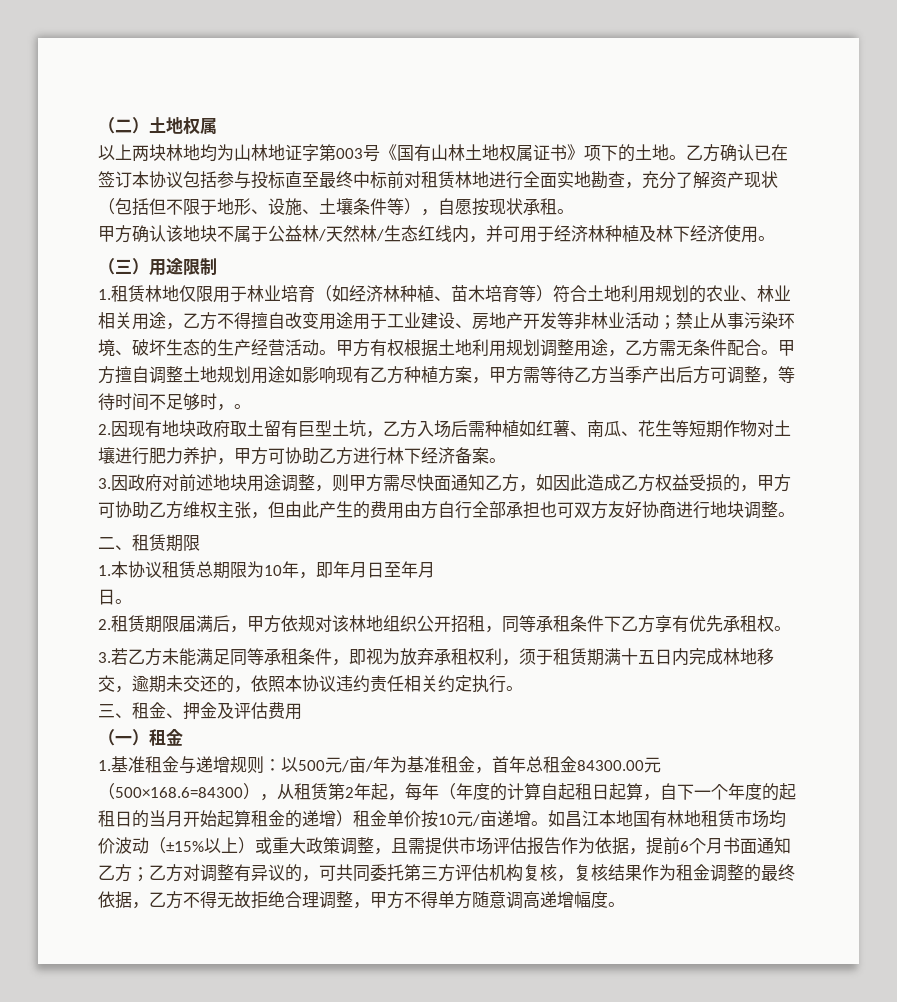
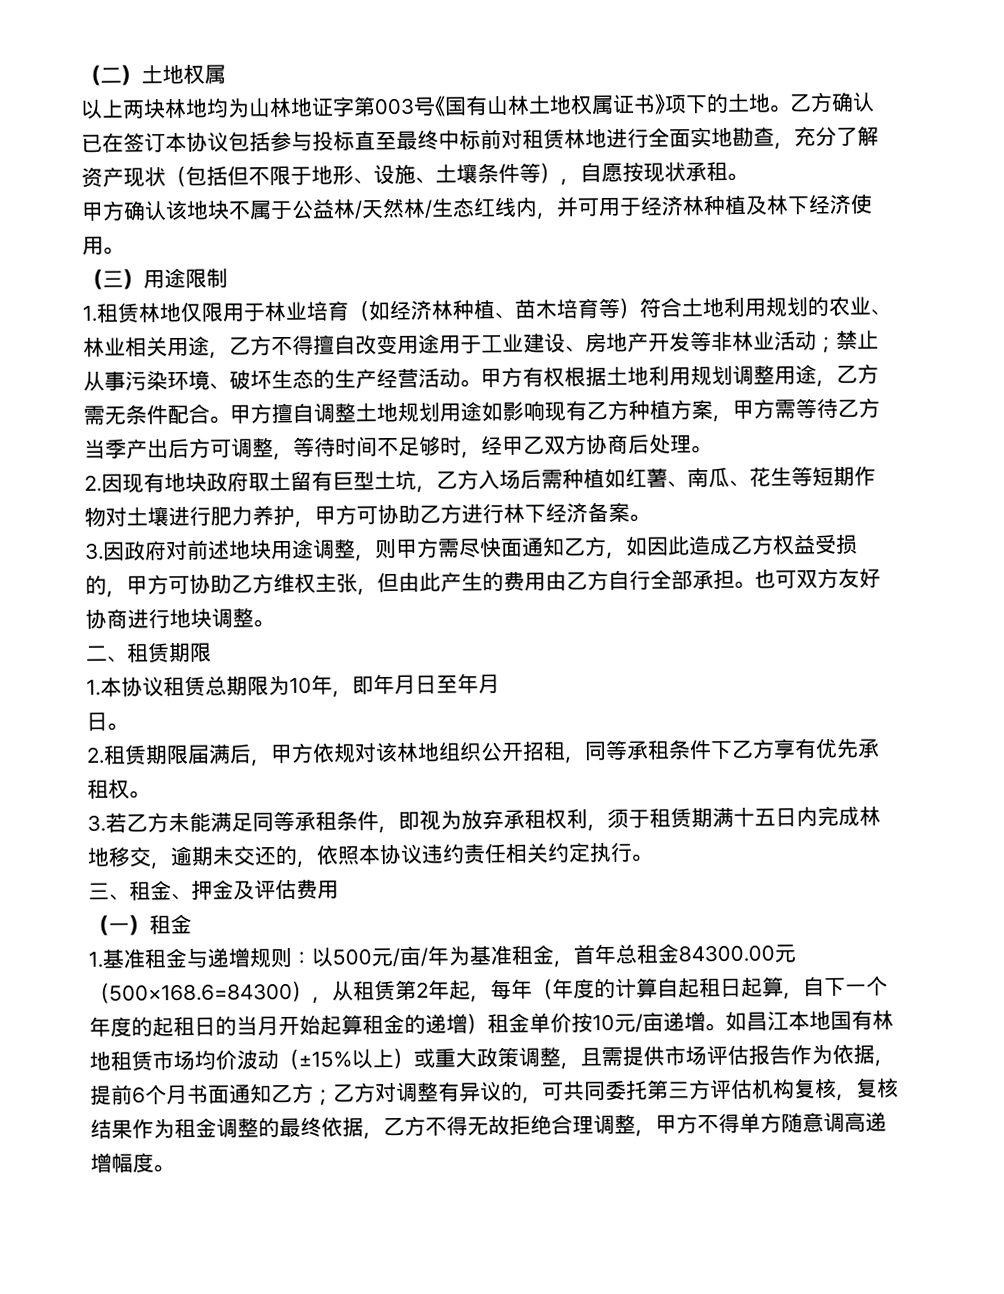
- 甲方擅自调整土地规划用途如影响现有乙方种植方案，甲方需等待乙方当季产出后方可调整，等待时间不足够时，。
+ 甲方擅自调整土地规划用途如影响现有乙方种植方案，甲方需等待乙方当季产出后方可调整，等待时间不足够时，经甲乙双方协商后处理。
- 3.因政府对前述地块用途调整，则甲方需尽快面通知乙方，如因此造成乙方权益受损的，甲方可协助乙方维权主张，但由此产生的费用由方自行全部承担也可双方友好协商进行地块调整。
+ 3.因政府对前述地块用途调整，则甲方需尽快面通知乙方，如因此造成乙方权益受损的，甲方可协助乙方维权主张，但由此产生的费用由乙方自行全部承担。也可双方友好协商进行地块调整。

